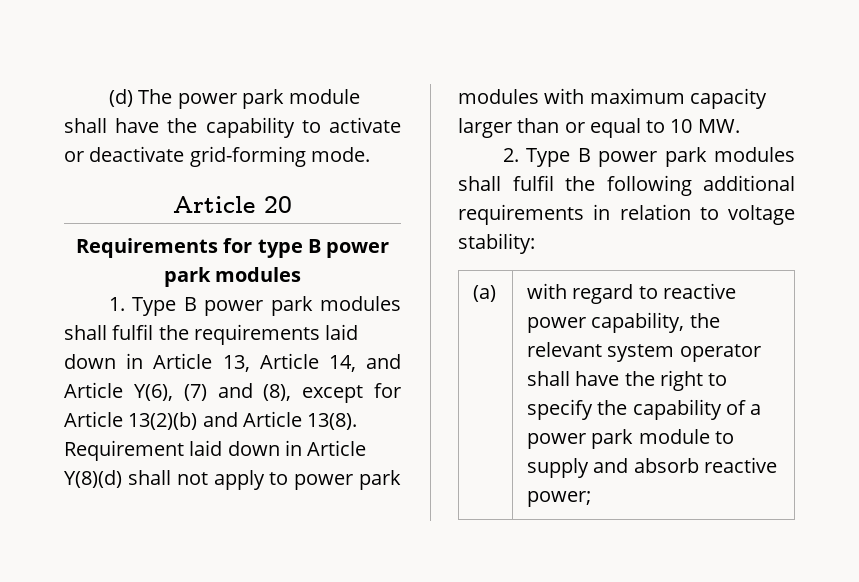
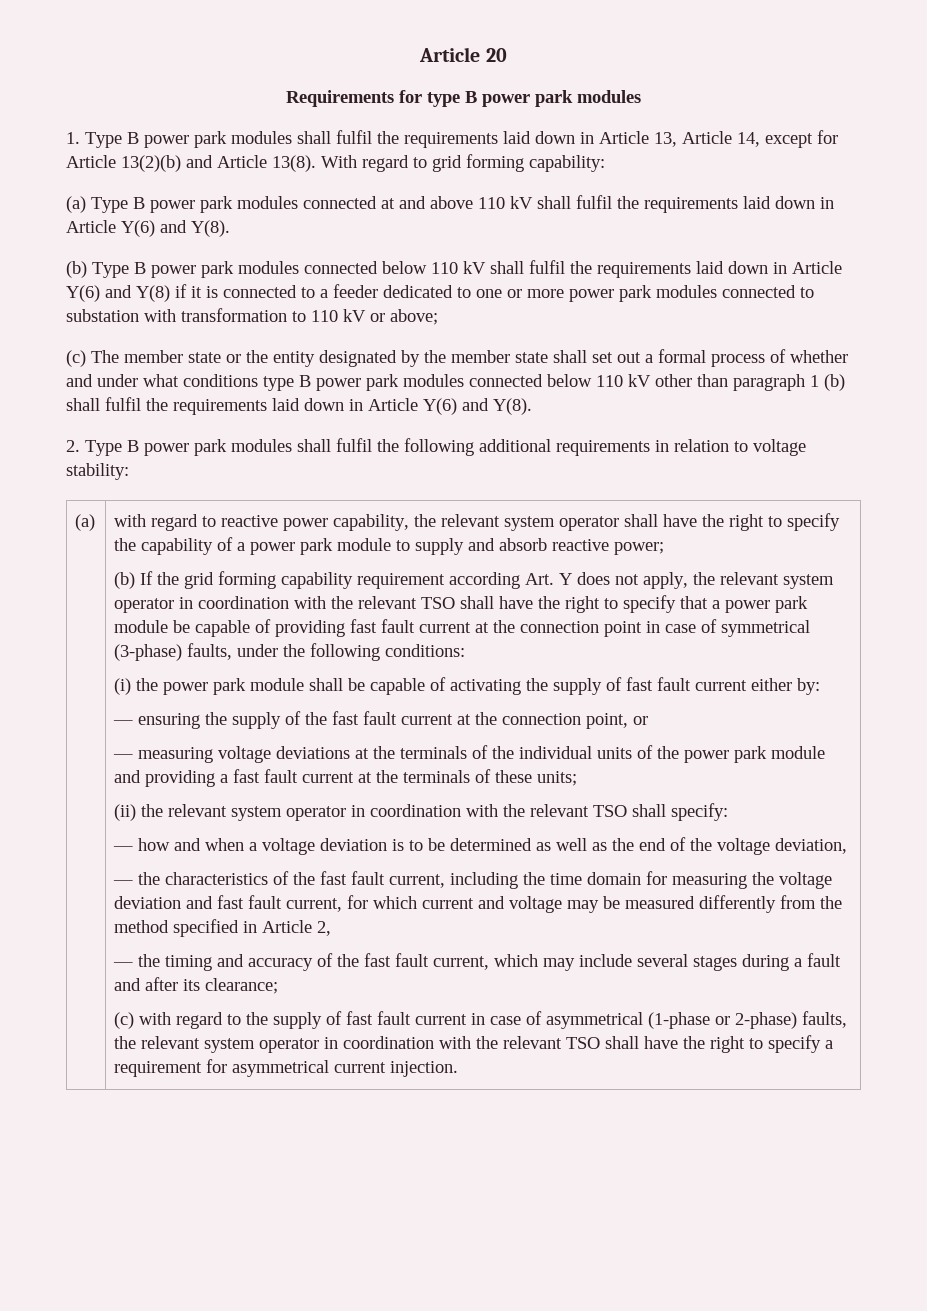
- (d) The power park module shall have the capability to activate or deactivate grid-forming mode.
- 1. Type B power park modules shall fulfil the requirements laid down in Article 13, Article 14, and Article Y(6), (7) and (8), except for Article 13(2)(b) and Article 13(8).
+ 1. Type B power park modules shall fulfil the requirements laid down in Article 13, Article 14, except for Article 13(2)(b) and Article 13(8).
- Requirement laid down in Article Y(8)(d) shall not apply to power park modules with maximum capacity larger than or equal to 10 MW.
+ With regard to grid forming capability:
+ (a) Type B power park modules connected at and above 110 kV shall fulfil the requirements laid down in Article Y(6) and Y(8).
+ (b) Type B power park modules connected below 110 kV shall fulfil the requirements laid down in Article Y(6) and Y(8) if it is connected to a feeder dedicated to one or more power park modules connected to substation with transformation to 110 kV or above;
+ (c) The member state or the entity designated by the member state shall set out a formal process of whether and under what conditions type B power park modules connected below 110 kV other than paragraph 1 (b) shall fulfil the requirements laid down in Article Y(6) and Y(8).
+ (b) If the grid forming capability requirement according Art. Y does not apply, the relevant system operator in coordination with the relevant TSO shall have the right to specify that a power park module be capable of providing fast fault current at the connection point in case of symmetrical (3-phase) faults, under the following conditions:
+ (i) the power park module shall be capable of activating the supply of fast fault current either by:
+ — ensuring the supply of the fast fault current at the connection point, or
+ — measuring voltage deviations at the terminals of the individual units of the power park module and providing a fast fault current at the terminals of these units;
+ (ii) the relevant system operator in coordination with the relevant TSO shall specify:
+ — how and when a voltage deviation is to be determined as well as the end of the voltage deviation,
+ — the characteristics of the fast fault current, including the time domain for measuring the voltage deviation and fast fault current, for which current and voltage may be measured differently from the method specified in Article 2,
+ — the timing and accuracy of the fast fault current, which may include several stages during a fault and after its clearance;
+ (c) with regard to the supply of fast fault current in case of asymmetrical (1-phase or 2-phase) faults, the relevant system operator in coordination with the relevant TSO shall have the right to specify a requirement for asymmetrical current injection.

